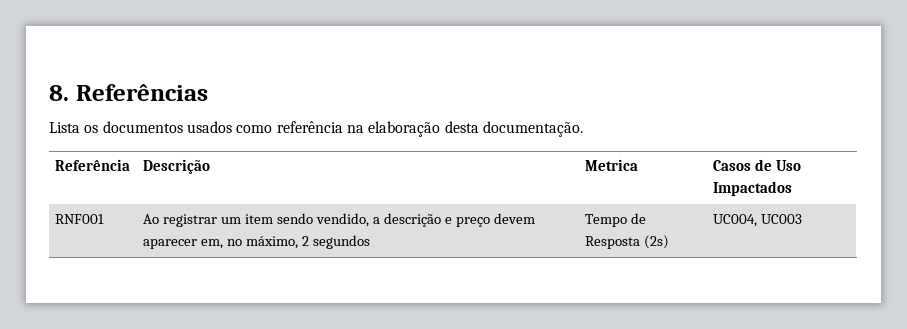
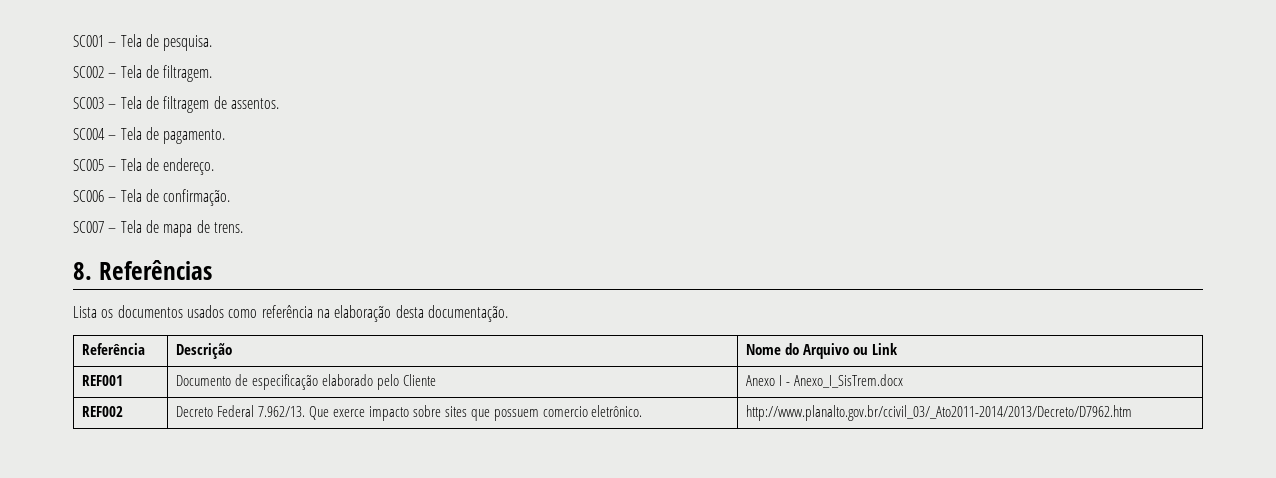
+ SC001 – Tela de pesquisa.
+ SC002 – Tela de filtragem.
+ SC003 – Tela de filtragem de assentos.
+ SC004 – Tela de pagamento.
+ SC005 – Tela de endereço.
+ SC006 – Tela de confirmação.
+ SC007 – Tela de mapa de trens.
- Referência | Descrição | Metrica | Casos de Uso Impactados
- RNF001 | Ao registrar um item sendo vendido, a descrição e preço devem aparecer em, no máximo, 2 segundos | Tempo de Resposta (2s) | UC004, UC003
+ Referência | Descrição | Nome do Arquivo ou Link
+ REF001 | Documento de especificação elaborado pelo Cliente | Anexo I - Anexo_I_SisTrem.docx
+ REF002 | Decreto Federal 7.962/13. Que exerce impacto sobre sites que possuem comercio eletrônico. | http://www.planalto.gov.br/ccivil_03/_Ato2011-2014/2013/Decreto/D7962.htm

